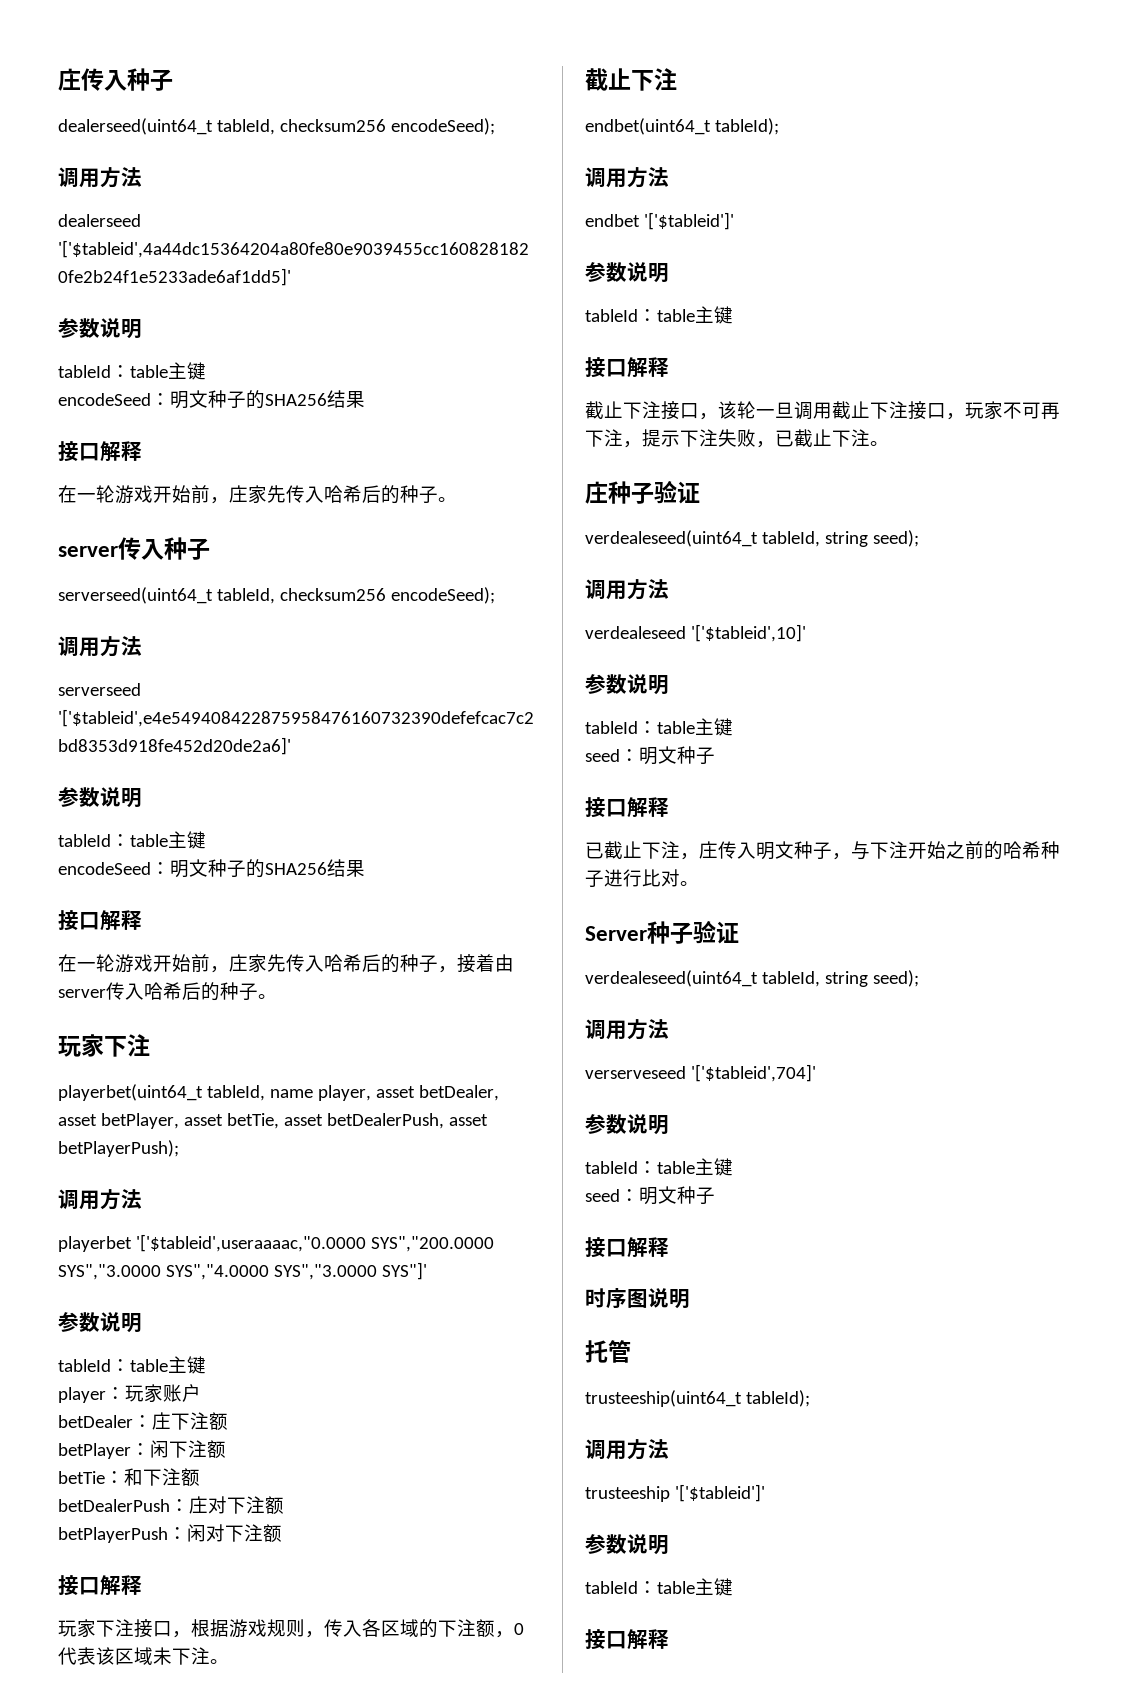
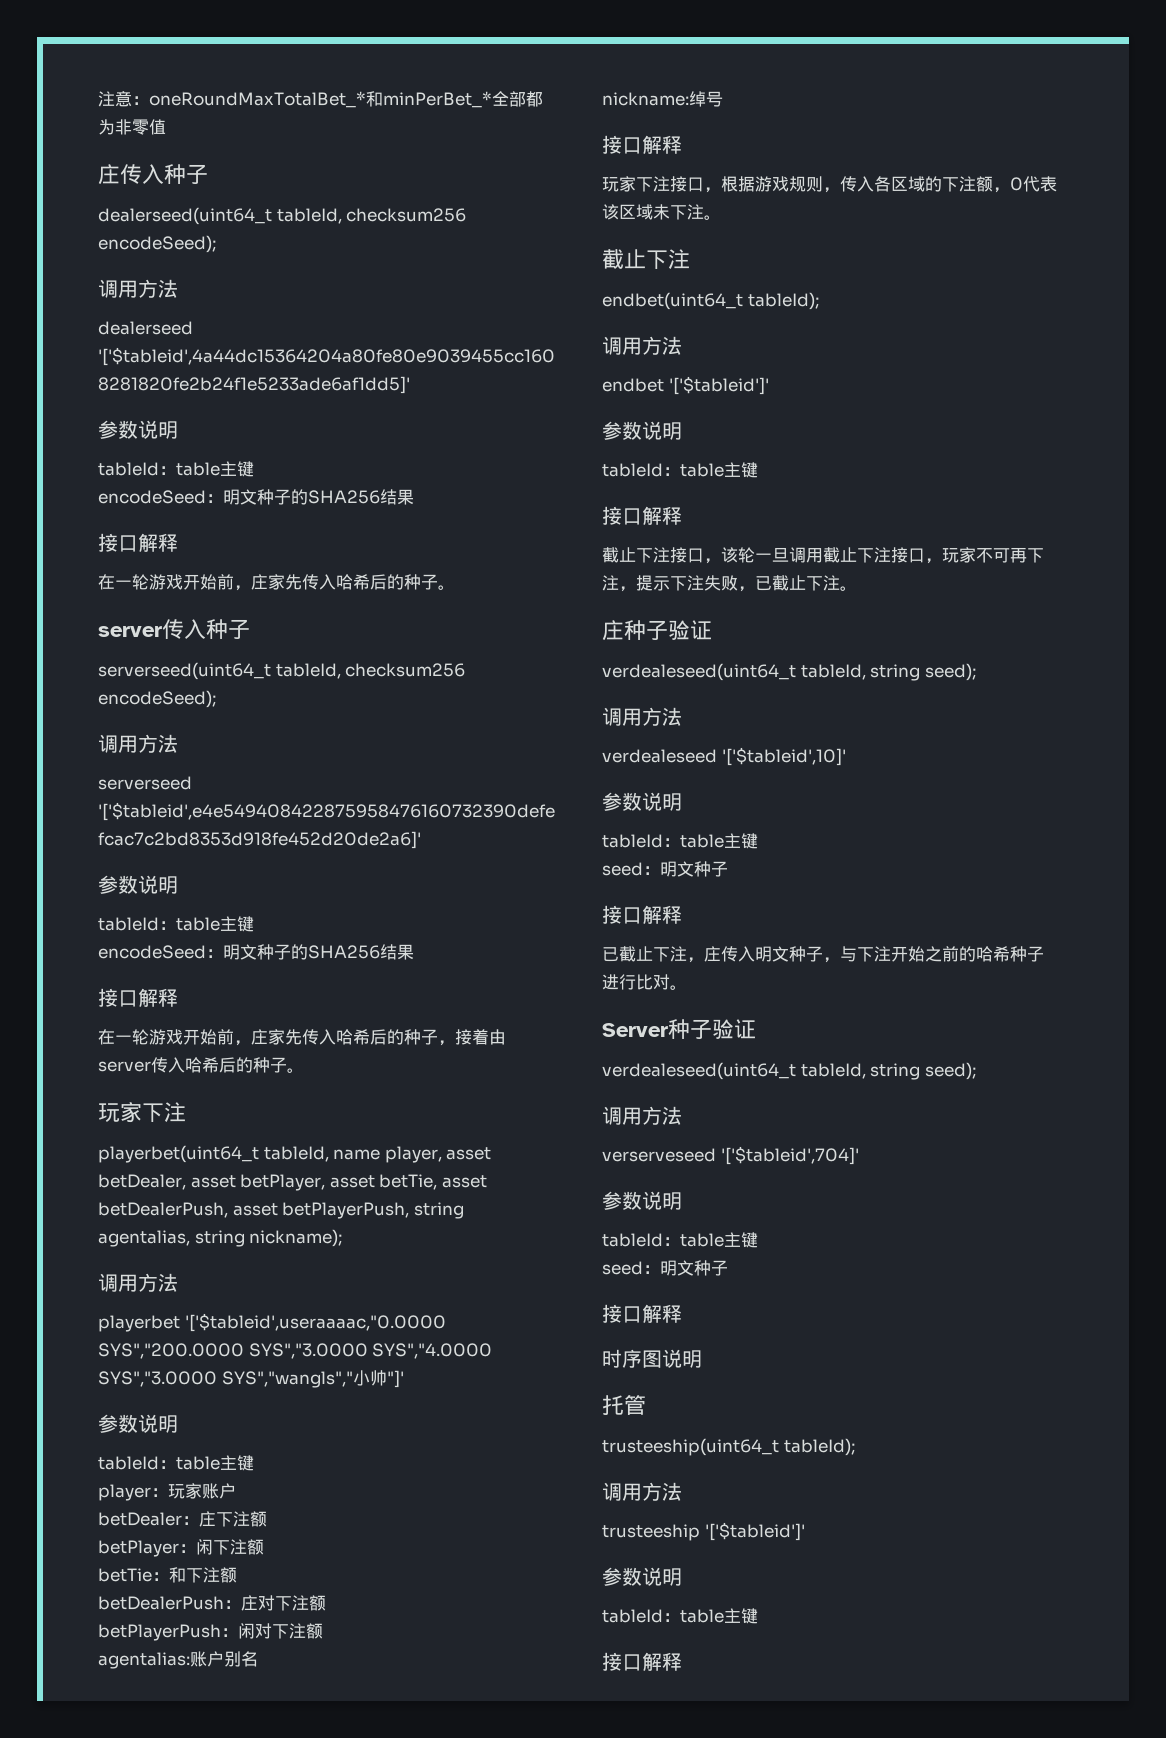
+ 注意：oneRoundMaxTotalBet_*和minPerBet_*全部都为非零值
- playerbet(uint64_t tableId, name player, asset betDealer, asset betPlayer, asset betTie, asset betDealerPush, asset betPlayerPush);
+ playerbet(uint64_t tableId, name player, asset betDealer, asset betPlayer, asset betTie, asset betDealerPush, asset betPlayerPush, string agentalias, string nickname);
- playerbet '['$tableid',useraaaac,"0.0000 SYS","200.0000 SYS","3.0000 SYS","4.0000 SYS","3.0000 SYS"]'
+ playerbet '['$tableid',useraaaac,"0.0000 SYS","200.0000 SYS","3.0000 SYS","4.0000 SYS","3.0000 SYS","wangls","小帅"]'
+ agentalias:账户别名
+ nickname:绰号

